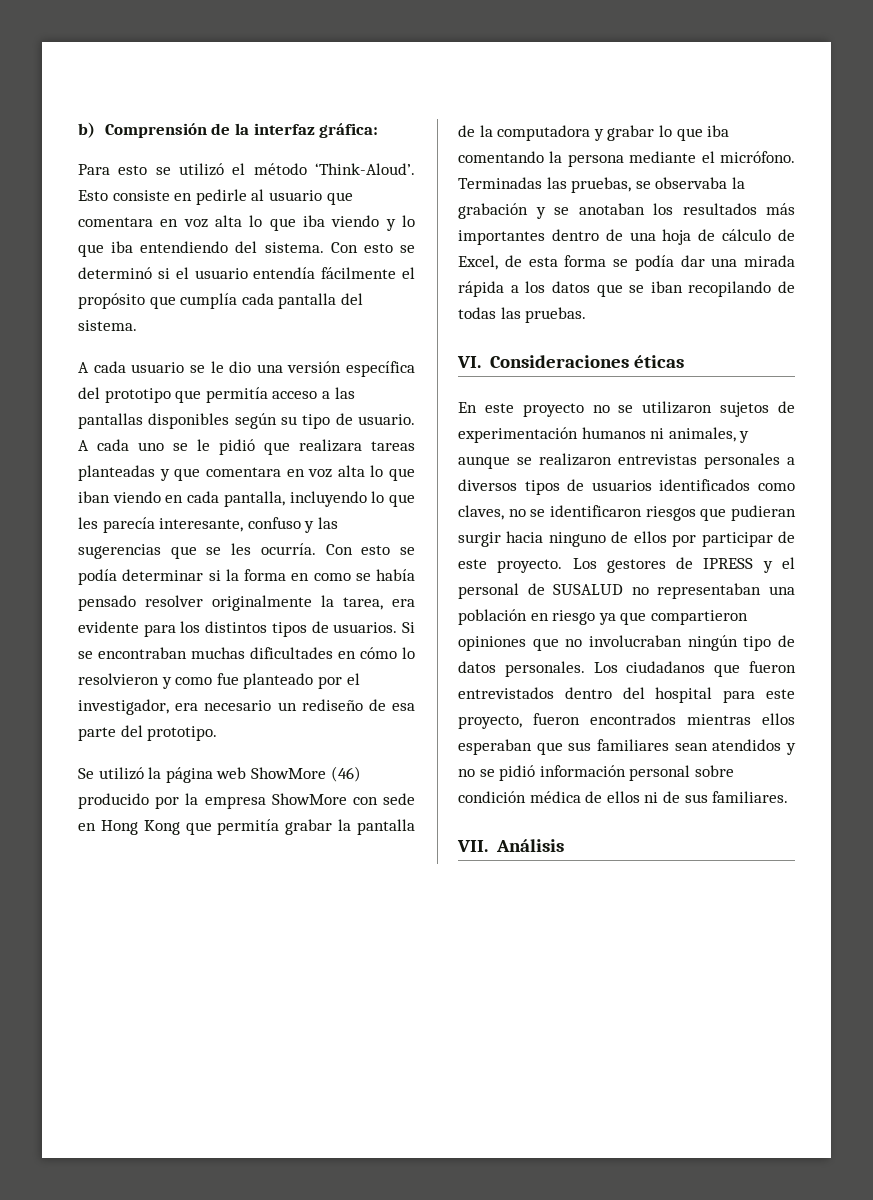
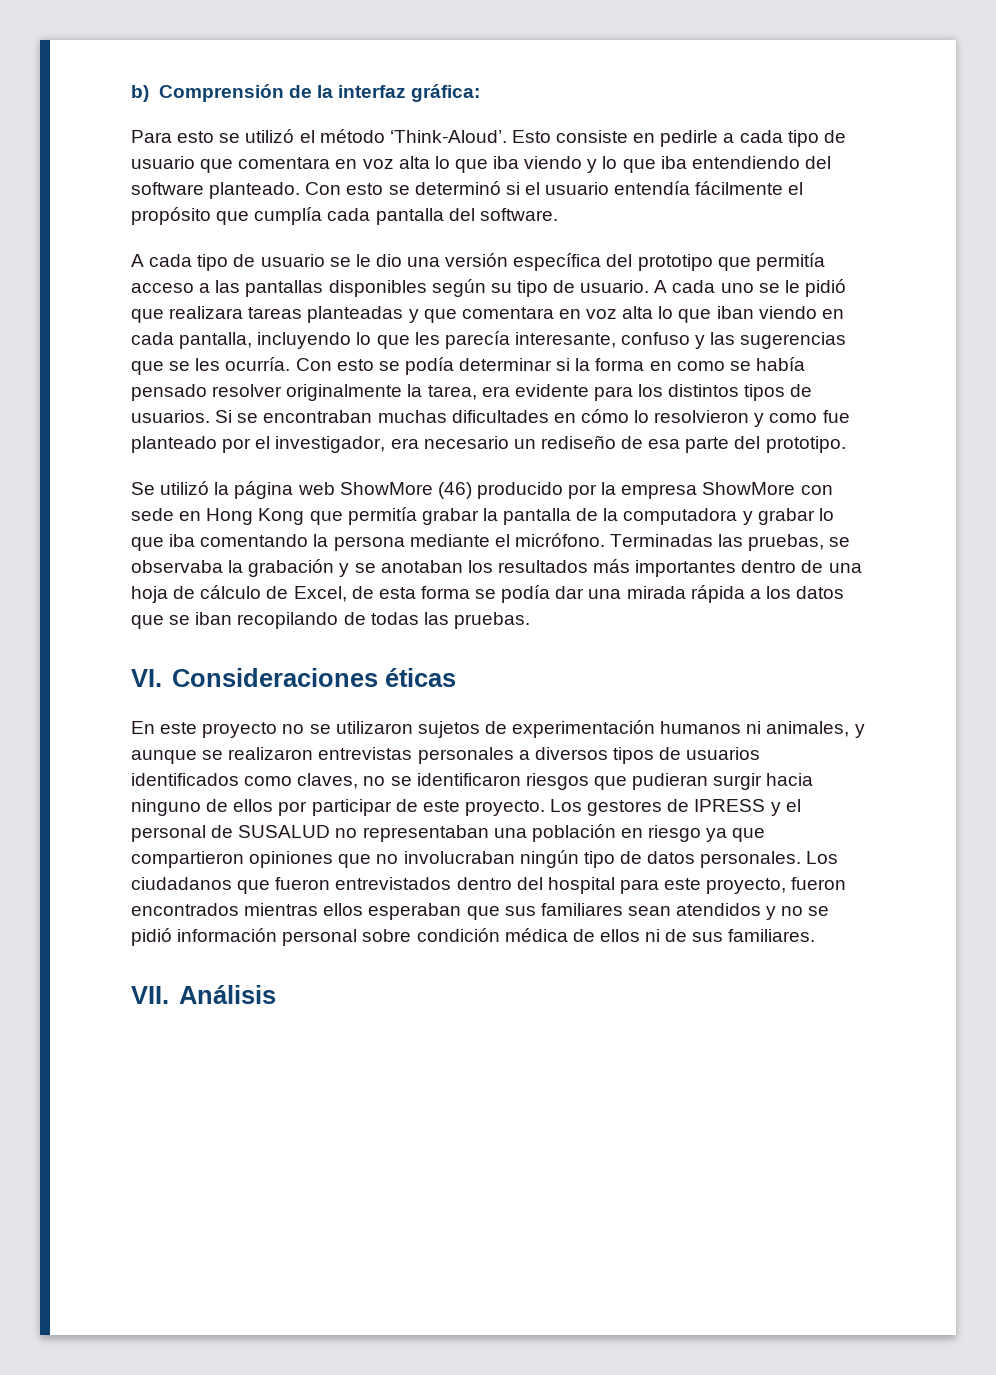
- Esto consiste en pedirle al usuario que comentara en voz alta lo que iba viendo y lo que iba entendiendo del sistema.
+ Esto consiste en pedirle a cada tipo de usuario que comentara en voz alta lo que iba viendo y lo que iba entendiendo del software planteado.
- Con esto se determinó si el usuario entendía fácilmente el propósito que cumplía cada pantalla del sistema.
- A cada usuario se le dio una versión específica del prototipo que permitía acceso a las pantallas disponibles según su tipo de usuario.
+ Con esto se determinó si el usuario entendía fácilmente el propósito que cumplía cada pantalla del software.
+ A cada tipo de usuario se le dio una versión específica del prototipo que permitía acceso a las pantallas disponibles según su tipo de usuario.

